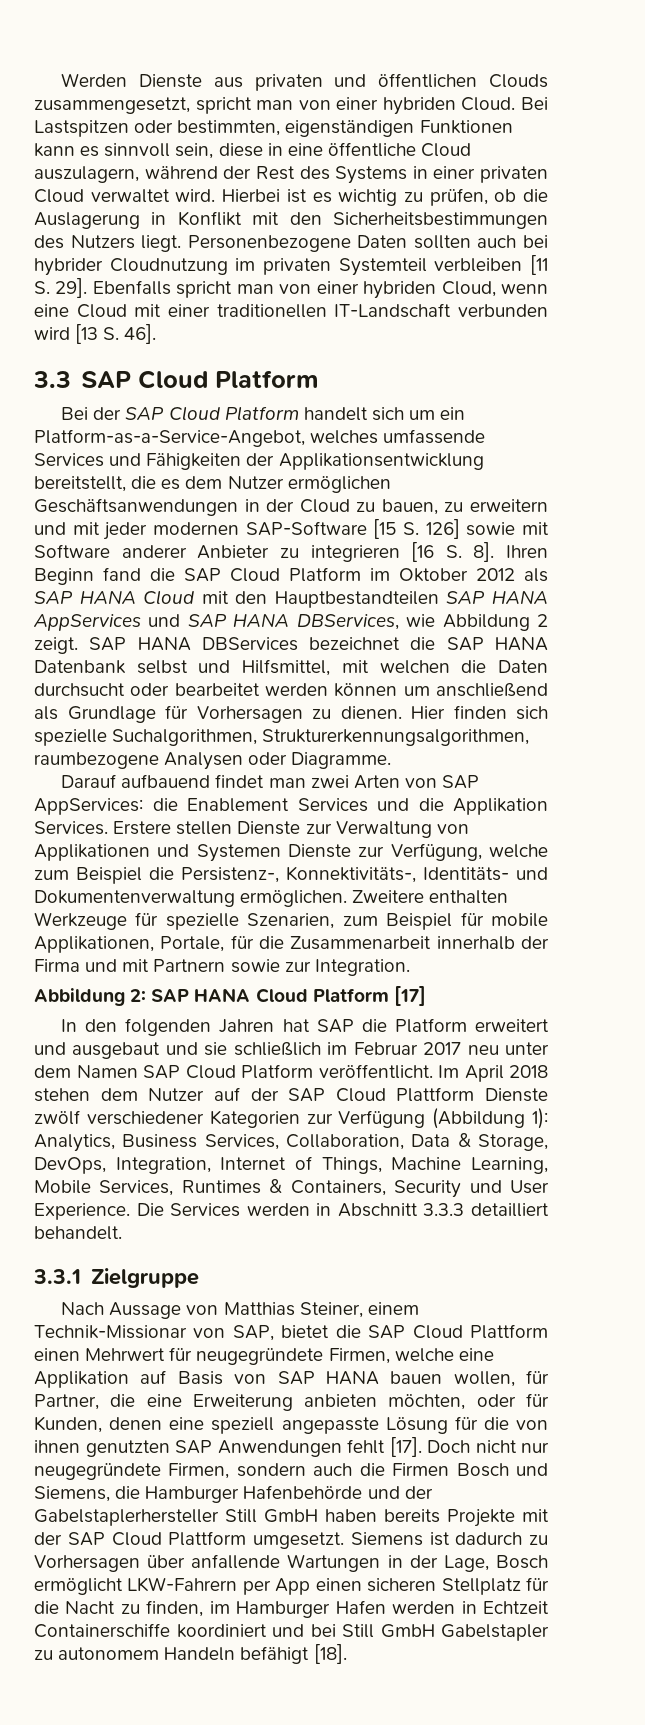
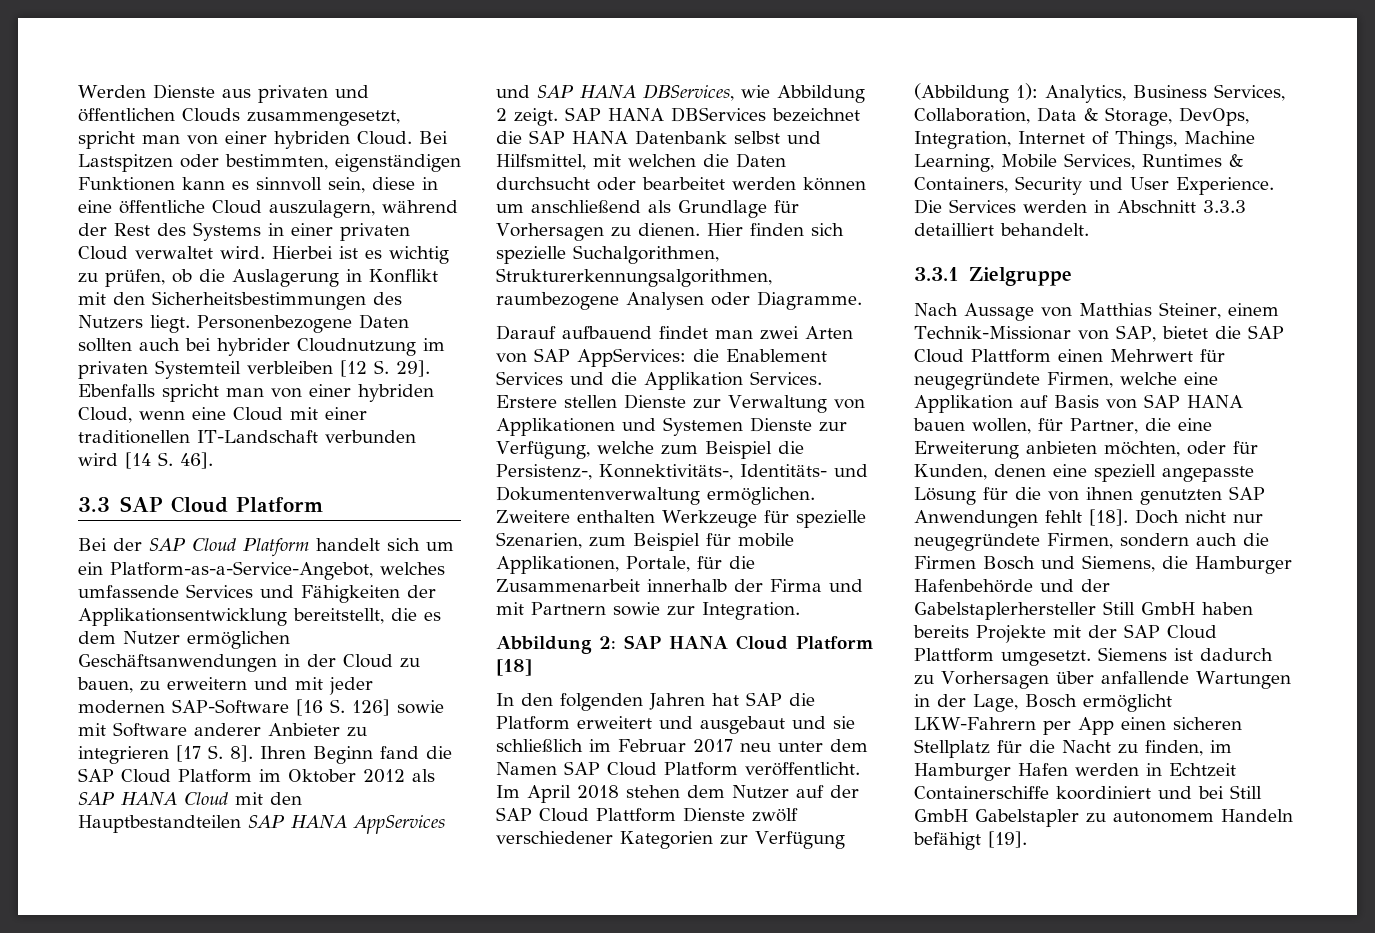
- Personenbezogene Daten sollten auch bei hybrider Cloudnutzung im privaten Systemteil verbleiben [11 S. 29].
+ Personenbezogene Daten sollten auch bei hybrider Cloudnutzung im privaten Systemteil verbleiben [12 S. 29].
- Ebenfalls spricht man von einer hybriden Cloud, wenn eine Cloud mit einer traditionellen IT-Landschaft verbunden wird [13 S. 46].
+ Ebenfalls spricht man von einer hybriden Cloud, wenn eine Cloud mit einer traditionellen IT-Landschaft verbunden wird [14 S. 46].
- Bei der SAP Cloud Platform handelt sich um ein Platform-as-a-Service-Angebot, welches umfassende Services und Fähigkeiten der Applikationsentwicklung bereitstellt, die es dem Nutzer ermöglichen Geschäftsanwendungen in der Cloud zu bauen, zu erweitern und mit jeder modernen SAP-Software [15 S. 126] sowie mit Software anderer Anbieter zu integrieren [16 S. 8].
+ Bei der SAP Cloud Platform handelt sich um ein Platform-as-a-Service-Angebot, welches umfassende Services und Fähigkeiten der Applikationsentwicklung bereitstellt, die es dem Nutzer ermöglichen Geschäftsanwendungen in der Cloud zu bauen, zu erweitern und mit jeder modernen SAP-Software [16 S. 126] sowie mit Software anderer Anbieter zu integrieren [17 S. 8].
- Abbildung 2: SAP HANA Cloud Platform [17]
+ Abbildung 2: SAP HANA Cloud Platform [18]
- Nach Aussage von Matthias Steiner, einem Technik-Missionar von SAP, bietet die SAP Cloud Plattform einen Mehrwert für neugegründete Firmen, welche eine Applikation auf Basis von SAP HANA bauen wollen, für Partner, die eine Erweiterung anbieten möchten, oder für Kunden, denen eine speziell angepasste Lösung für die von ihnen genutzten SAP Anwendungen fehlt [17].
+ Nach Aussage von Matthias Steiner, einem Technik-Missionar von SAP, bietet die SAP Cloud Plattform einen Mehrwert für neugegründete Firmen, welche eine Applikation auf Basis von SAP HANA bauen wollen, für Partner, die eine Erweiterung anbieten möchten, oder für Kunden, denen eine speziell angepasste Lösung für die von ihnen genutzten SAP Anwendungen fehlt [18].
- Siemens ist dadurch zu Vorhersagen über anfallende Wartungen in der Lage, Bosch ermöglicht LKW-Fahrern per App einen sicheren Stellplatz für die Nacht zu finden, im Hamburger Hafen werden in Echtzeit Containerschiffe koordiniert und bei Still GmbH Gabelstapler zu autonomem Handeln befähigt [18].
+ Siemens ist dadurch zu Vorhersagen über anfallende Wartungen in der Lage, Bosch ermöglicht LKW-Fahrern per App einen sicheren Stellplatz für die Nacht zu finden, im Hamburger Hafen werden in Echtzeit Containerschiffe koordiniert und bei Still GmbH Gabelstapler zu autonomem Handeln befähigt [19].

